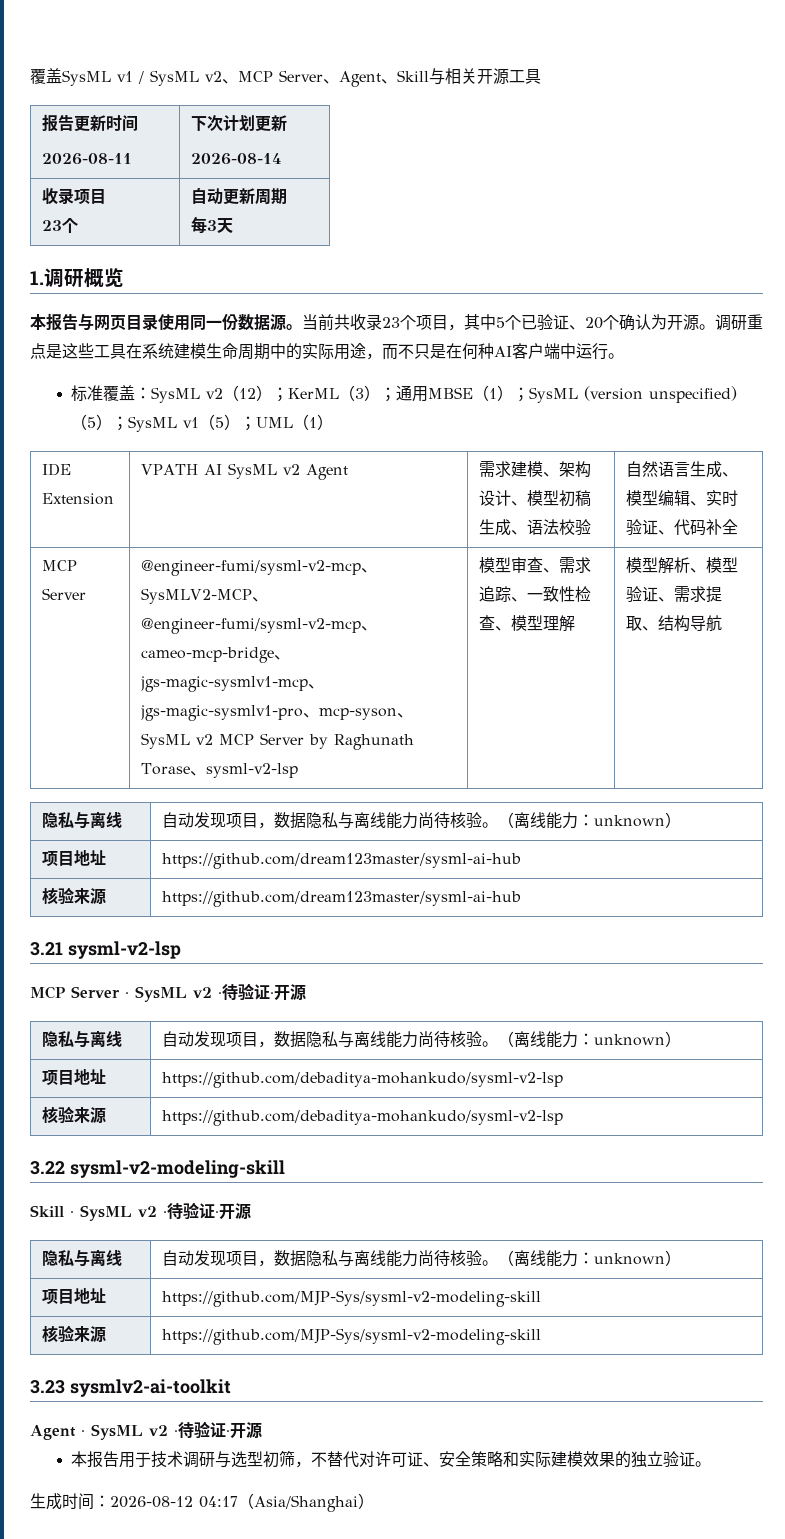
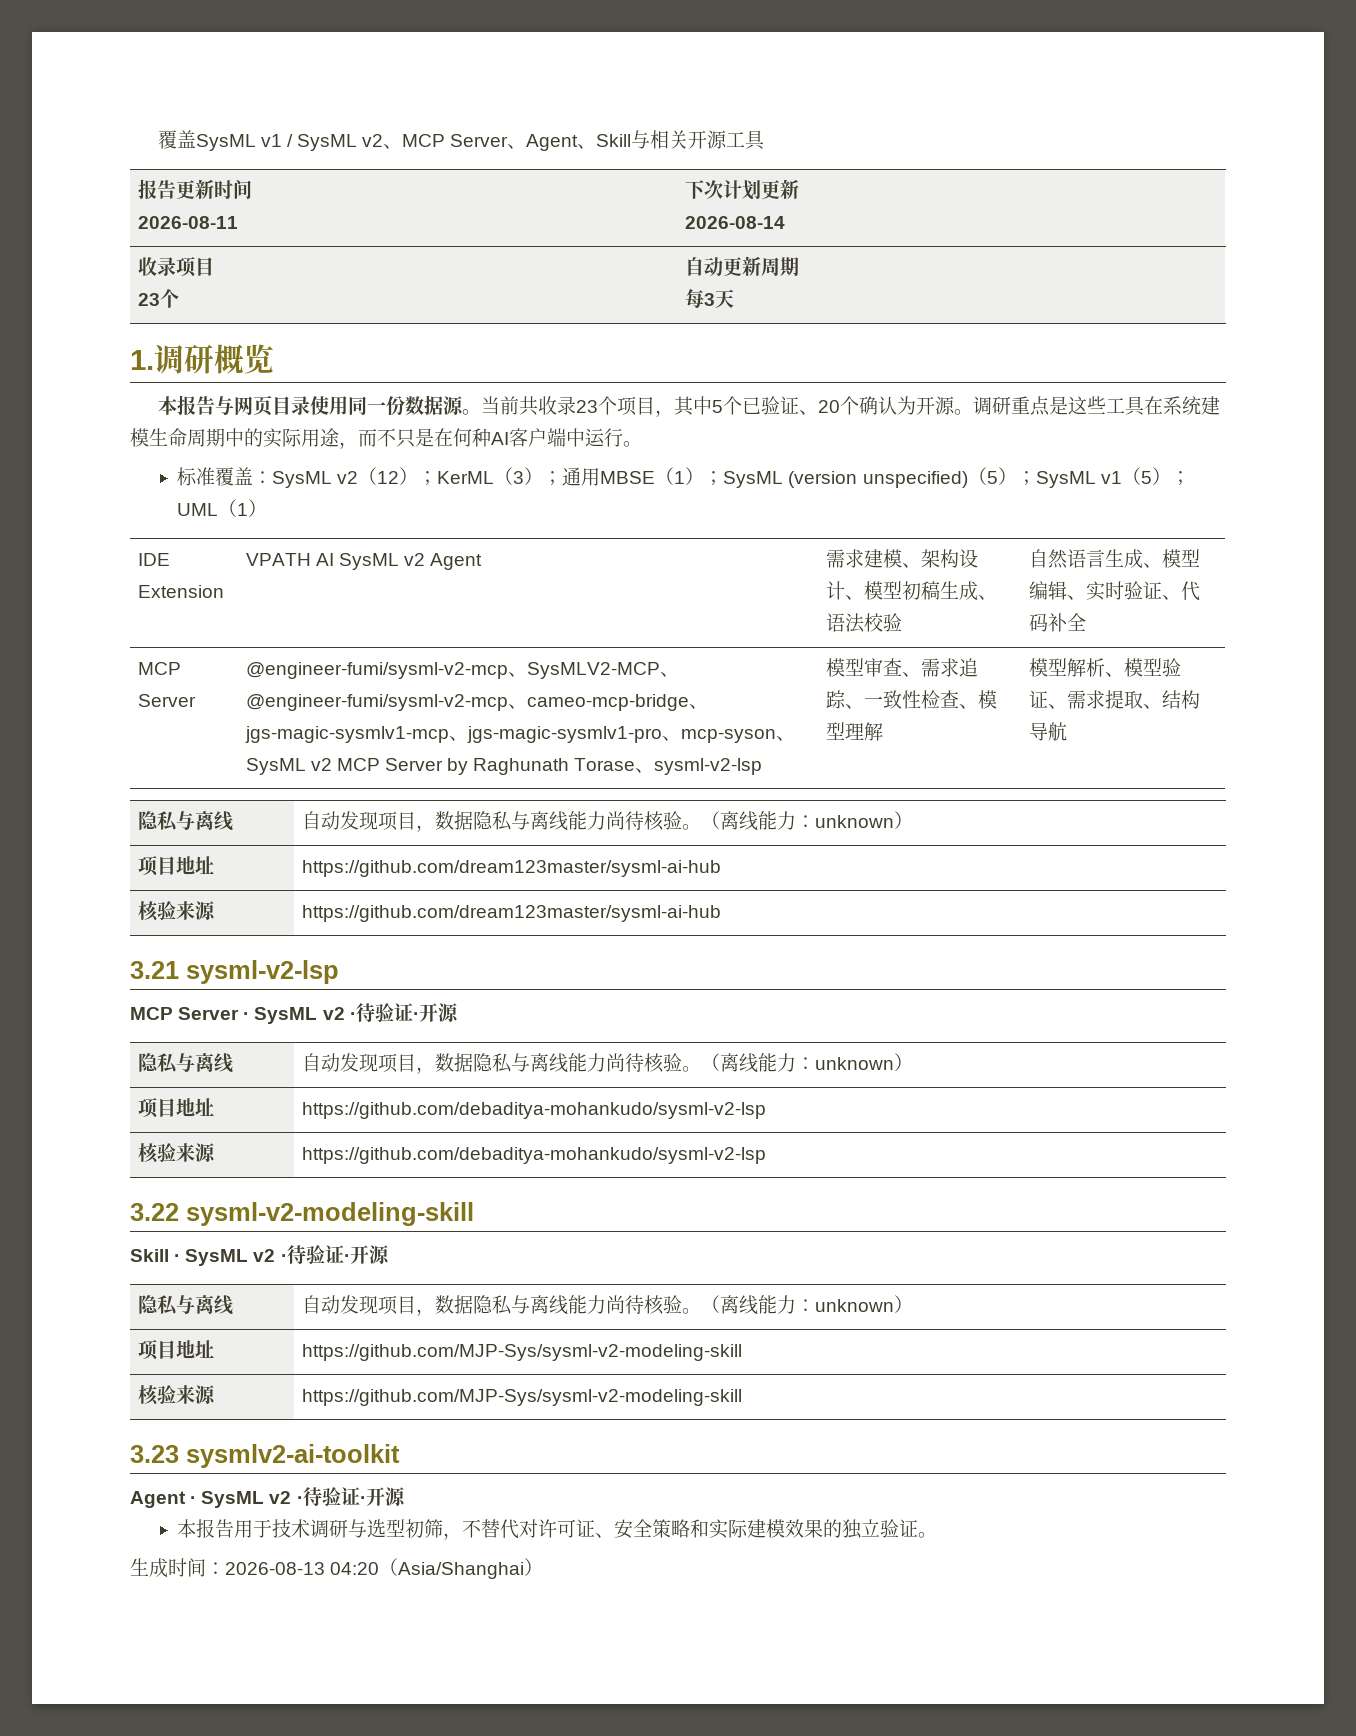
- 生成时间：2026-08-12 04:17（Asia/Shanghai）
+ 生成时间：2026-08-13 04:20（Asia/Shanghai）

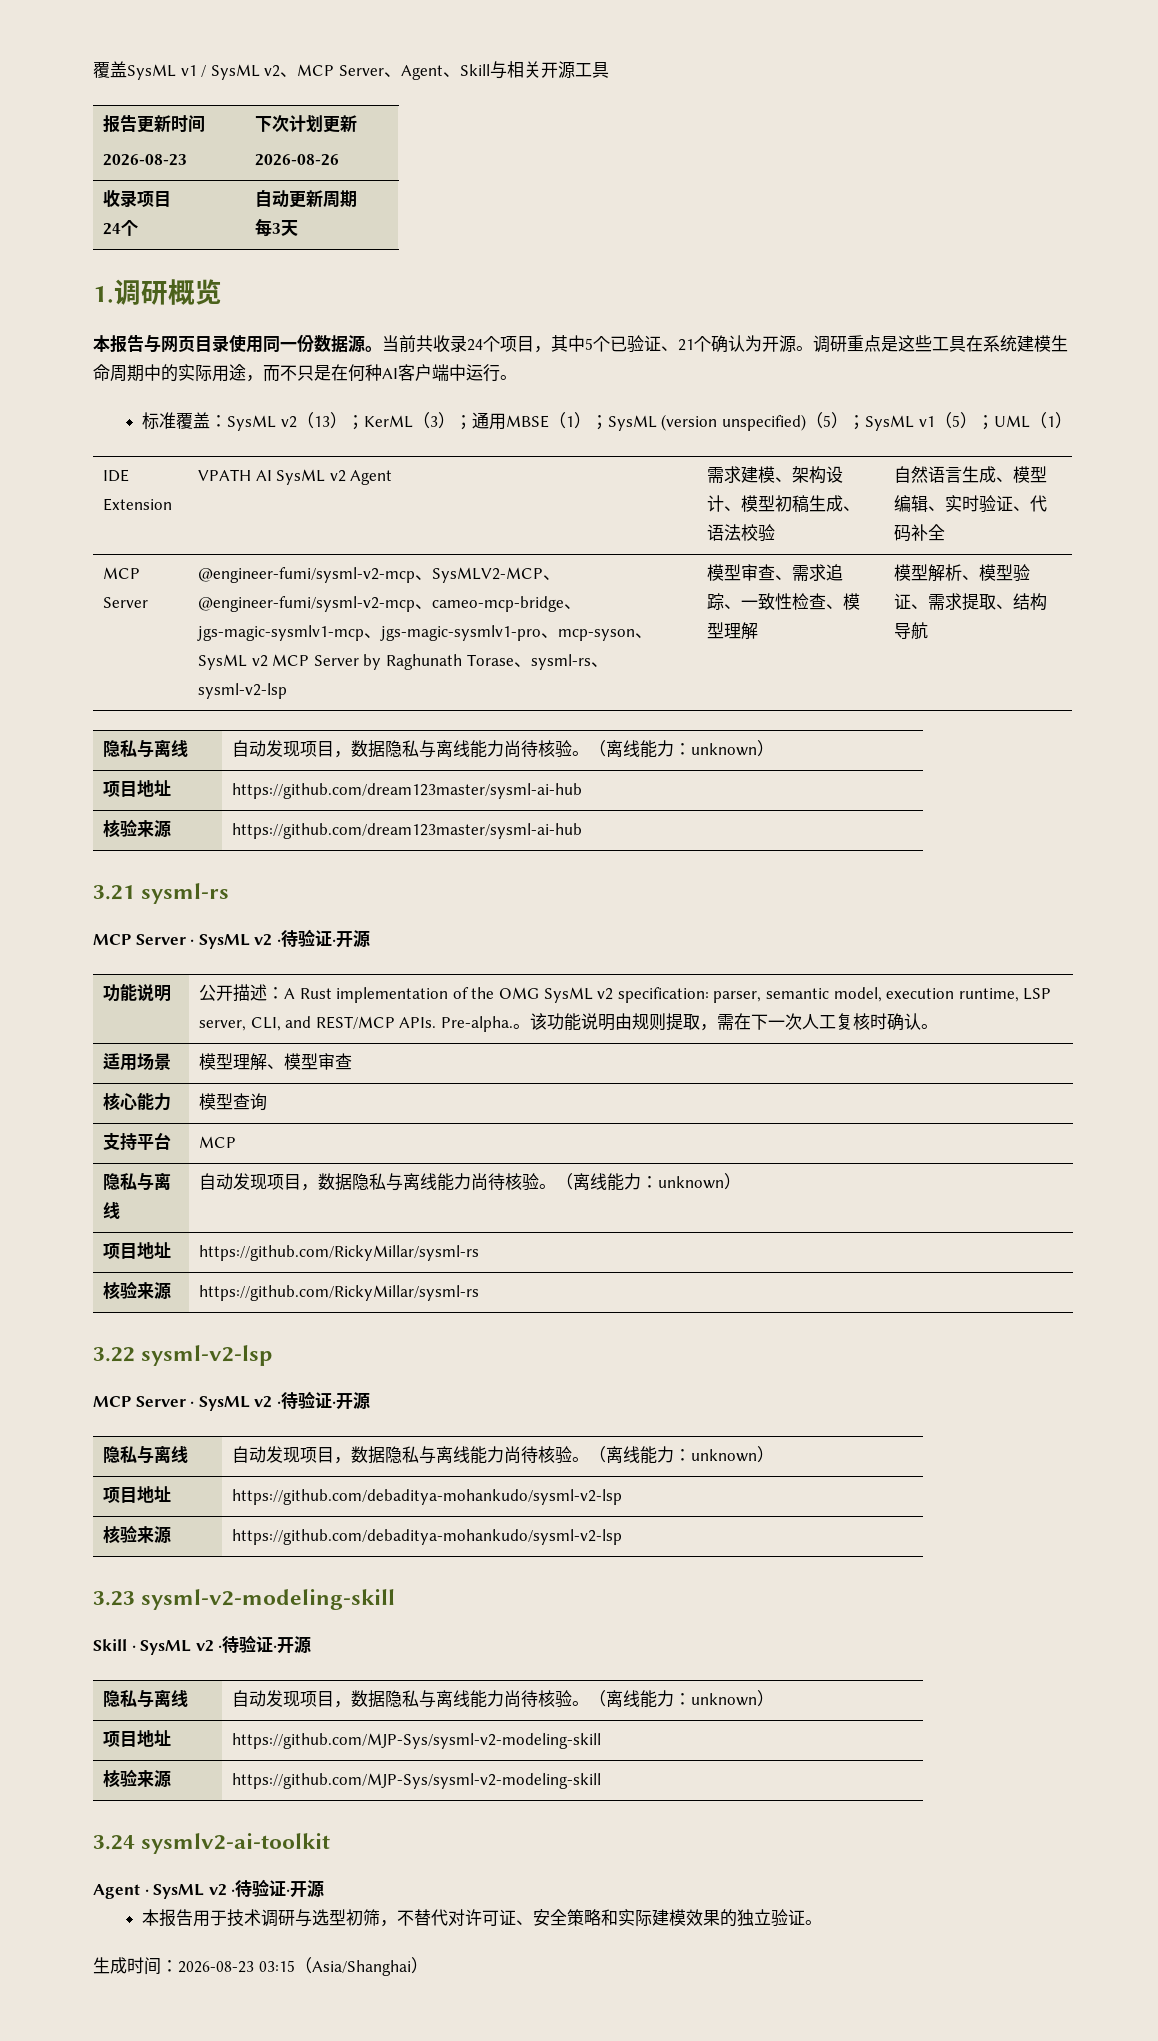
  报告更新时间
- 2026-08-11 | 下次计划更新
- 2026-08-14
+ 2026-08-23 | 下次计划更新
+ 2026-08-26
  收录项目
- 23个 | 自动更新周期
+ 24个 | 自动更新周期
- 当前共收录23个项目，其中5个已验证、20个确认为开源。
+ 当前共收录24个项目，其中5个已验证、21个确认为开源。
- 标准覆盖：SysML v2（12）；KerML（3）；通用MBSE（1）；SysML (version unspecified)（5）；SysML v1（5）；UML（1）
+ 标准覆盖：SysML v2（13）；KerML（3）；通用MBSE（1）；SysML (version unspecified)（5）；SysML v1（5）；UML（1）
- @engineer-fumi/sysml-v2-mcp、SysMLV2-MCP、@engineer-fumi/sysml-v2-mcp、cameo-mcp-bridge、jgs-magic-sysmlv1-mcp、jgs-magic-sysmlv1-pro、mcp-syson、SysML v2 MCP Server by Raghunath Torase、sysml-v2-lsp
+ @engineer-fumi/sysml-v2-mcp、SysMLV2-MCP、@engineer-fumi/sysml-v2-mcp、cameo-mcp-bridge、jgs-magic-sysmlv1-mcp、jgs-magic-sysmlv1-pro、mcp-syson、SysML v2 MCP Server by Raghunath Torase、sysml-rs、sysml-v2-lsp
- 3.21 sysml-v2-lsp
+ 3.21 sysml-rs
+ MCP Server · SysML v2 ·待验证·开源
+ 功能说明 | 公开描述：A Rust implementation of the OMG SysML v2 specification: parser, semantic model, execution runtime, LSP server, CLI, and REST/MCP APIs. Pre-alpha.。该功能说明由规则提取，需在下一次人工复核时确认。
+ 适用场景 | 模型理解、模型审查
+ 核心能力 | 模型查询
+ 支持平台 | MCP
+ 隐私与离线 | 自动发现项目，数据隐私与离线能力尚待核验。（离线能力：unknown）
+ 项目地址 | https://github.com/RickyMillar/sysml-rs
+ 核验来源 | https://github.com/RickyMillar/sysml-rs
+ 3.22 sysml-v2-lsp
- 3.22 sysml-v2-modeling-skill
+ 3.23 sysml-v2-modeling-skill
- 3.23 sysmlv2-ai-toolkit
+ 3.24 sysmlv2-ai-toolkit
- 生成时间：2026-08-13 04:20（Asia/Shanghai）
+ 生成时间：2026-08-23 03:15（Asia/Shanghai）

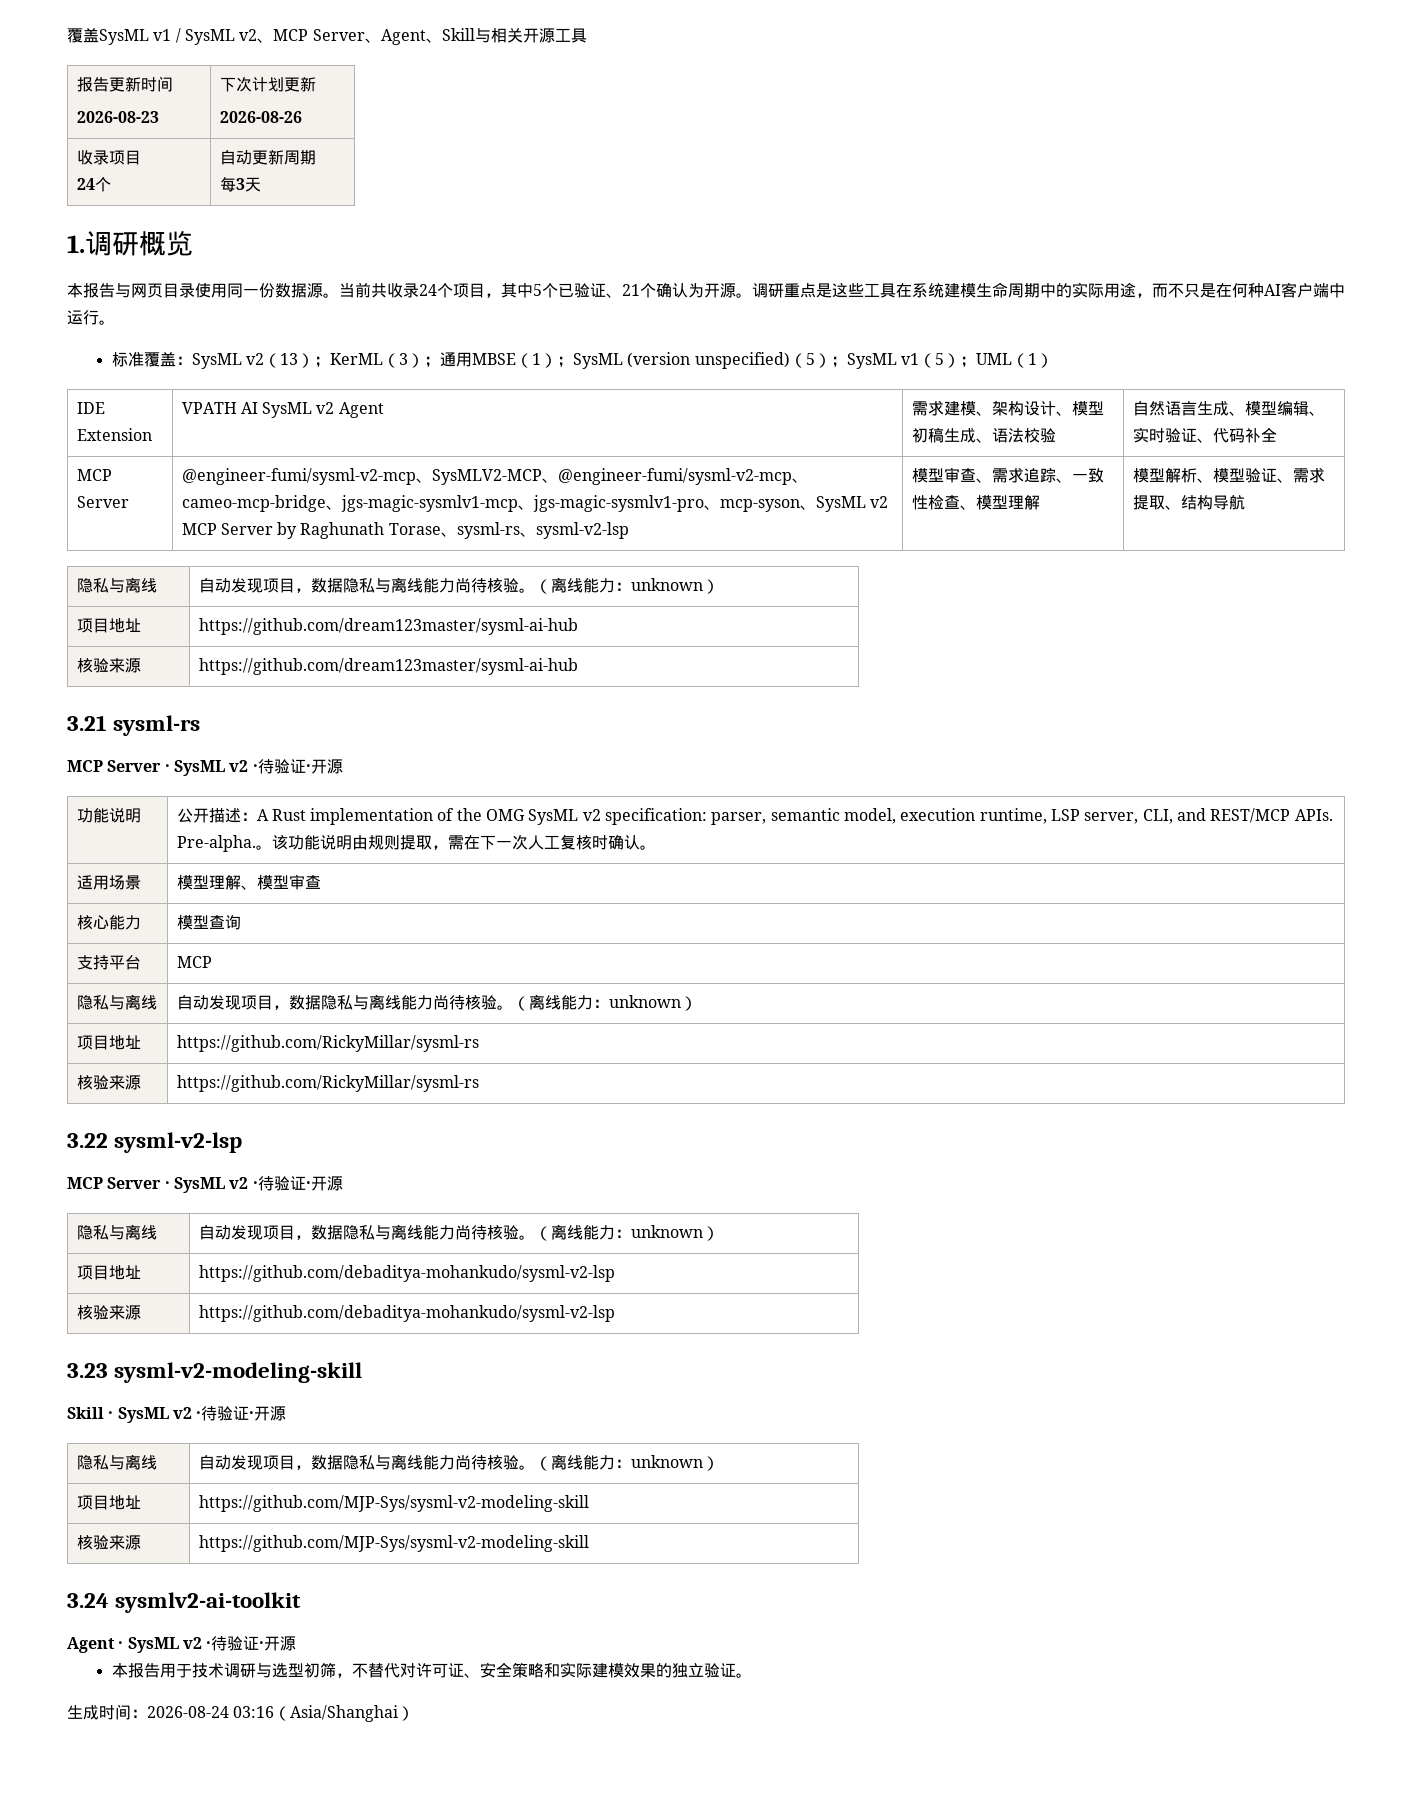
- 生成时间：2026-08-23 03:15（Asia/Shanghai）
+ 生成时间：2026-08-24 03:16（Asia/Shanghai）

